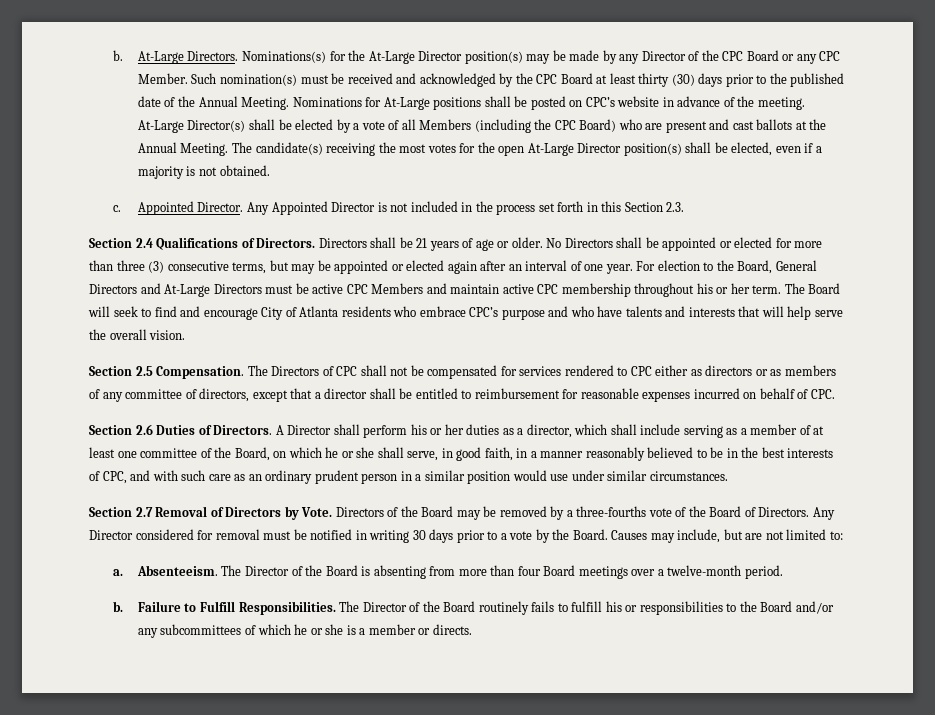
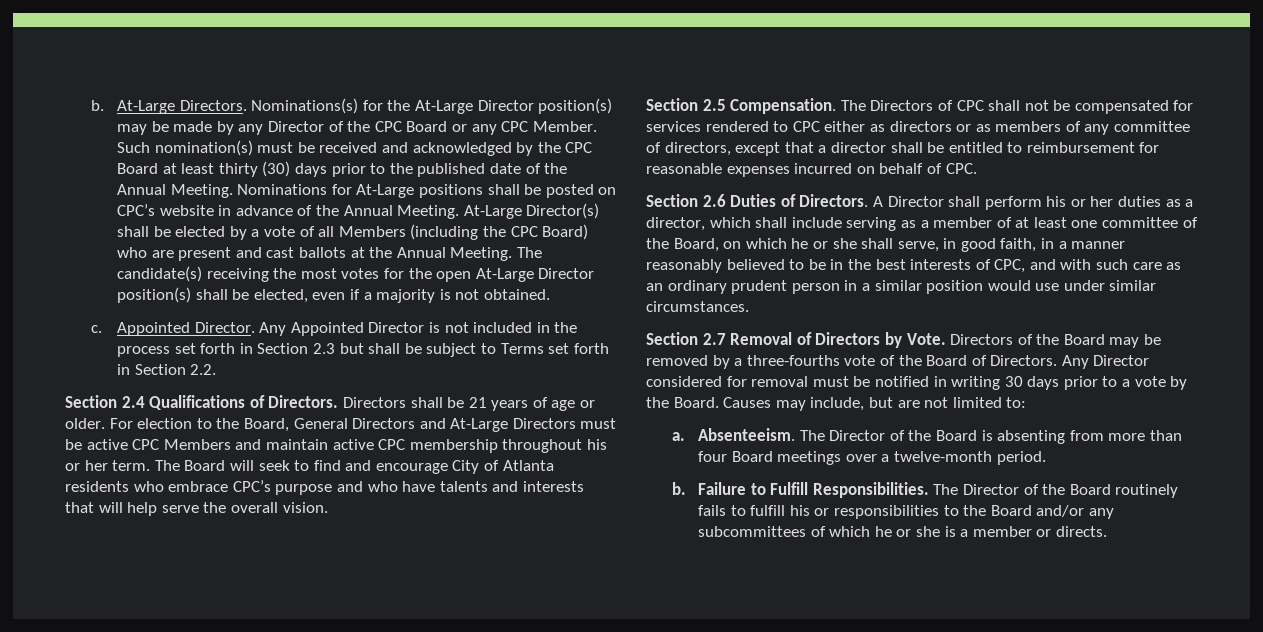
- Nominations for At-Large positions shall be posted on CPC’s website in advance of the meeting.
+ Nominations for At-Large positions shall be posted on CPC’s website in advance of the Annual Meeting.
- Any Appointed Director is not included in the process set forth in this Section 2.3.
+ Any Appointed Director is not included in the process set forth in Section 2.3 but shall be subject to Terms set forth in Section 2.2.
- No Directors shall be appointed or elected for more than three (3) consecutive terms, but may be appointed or elected again after an interval of one year.

